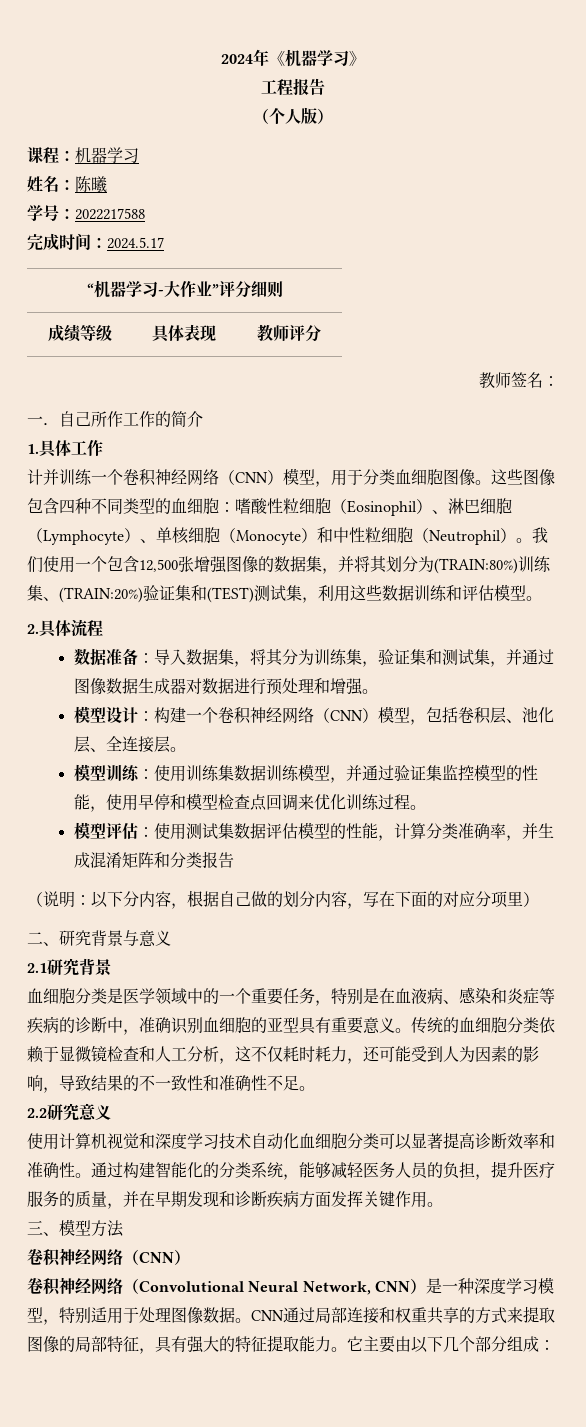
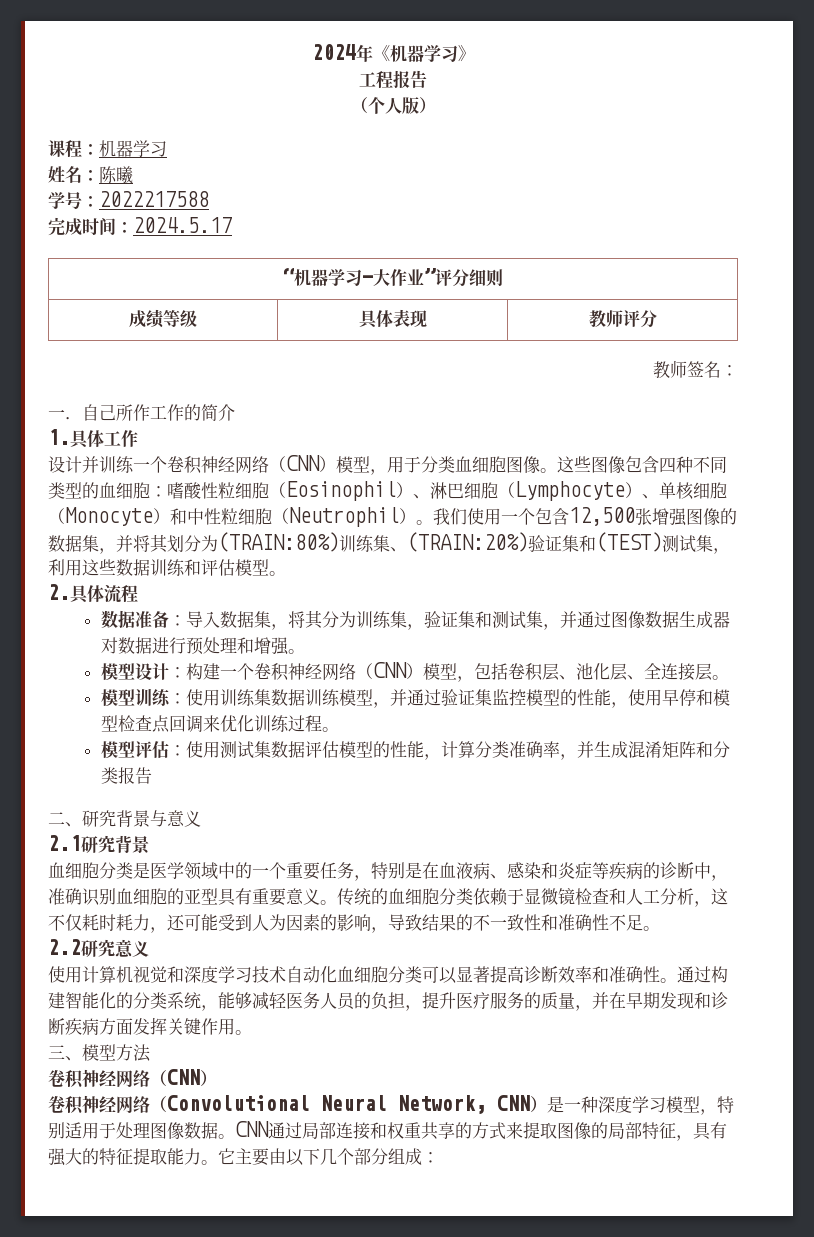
- 计并训练一个卷积神经网络（CNN）模型，用于分类血细胞图像。
+ 设计并训练一个卷积神经网络（CNN）模型，用于分类血细胞图像。
- （说明：以下分内容，根据自己做的划分内容，写在下面的对应分项里）

